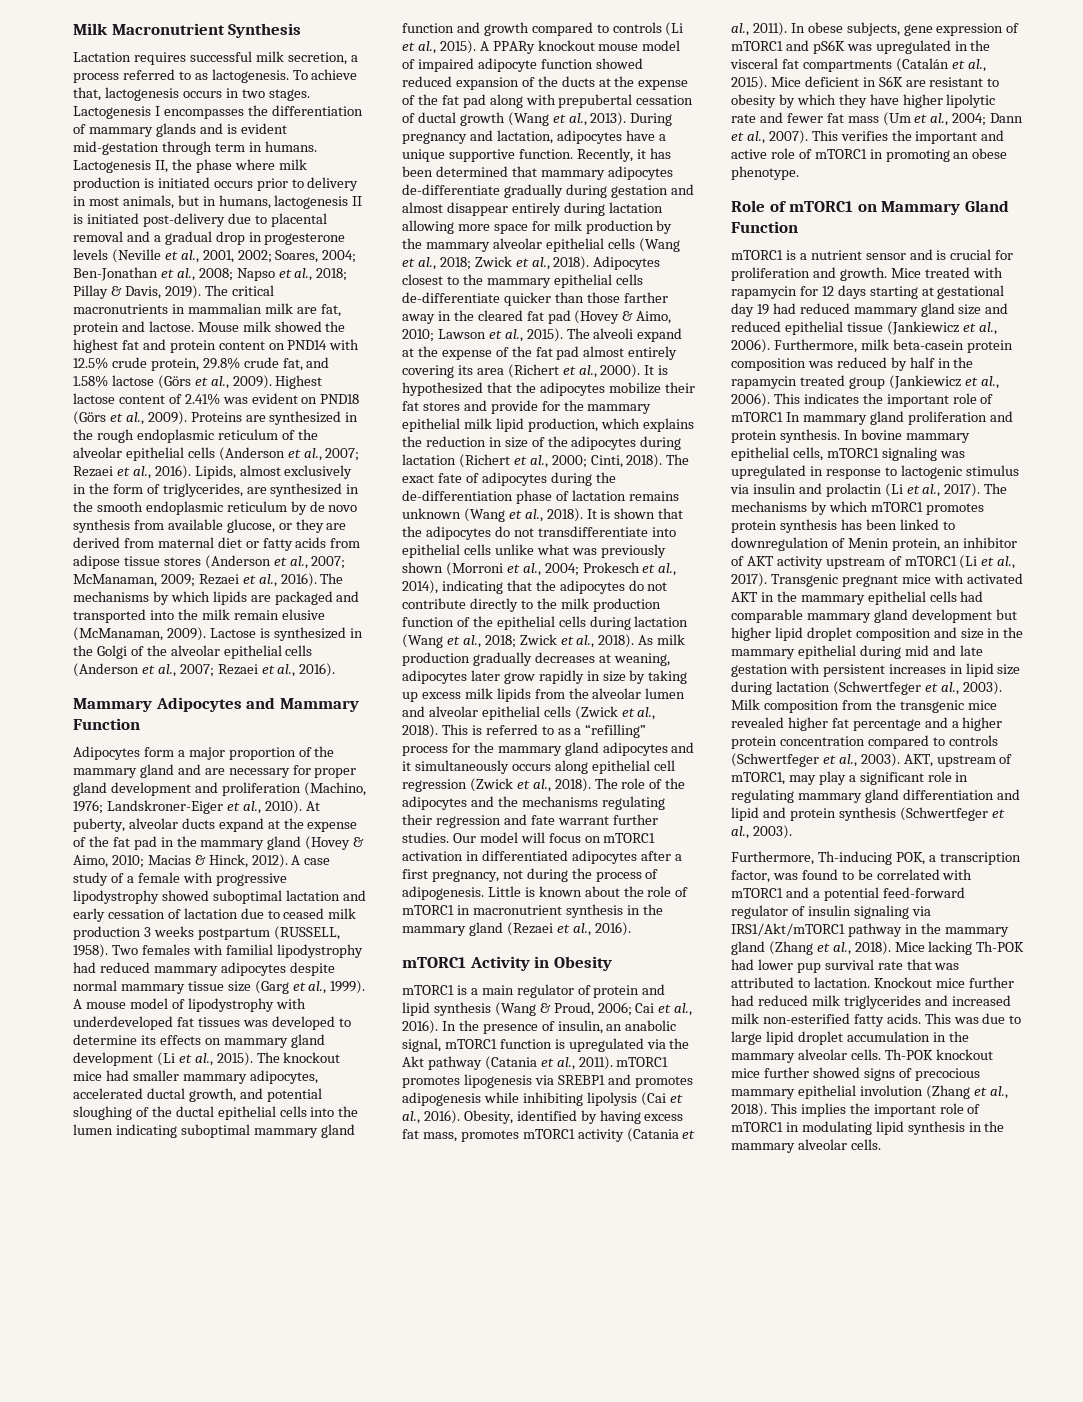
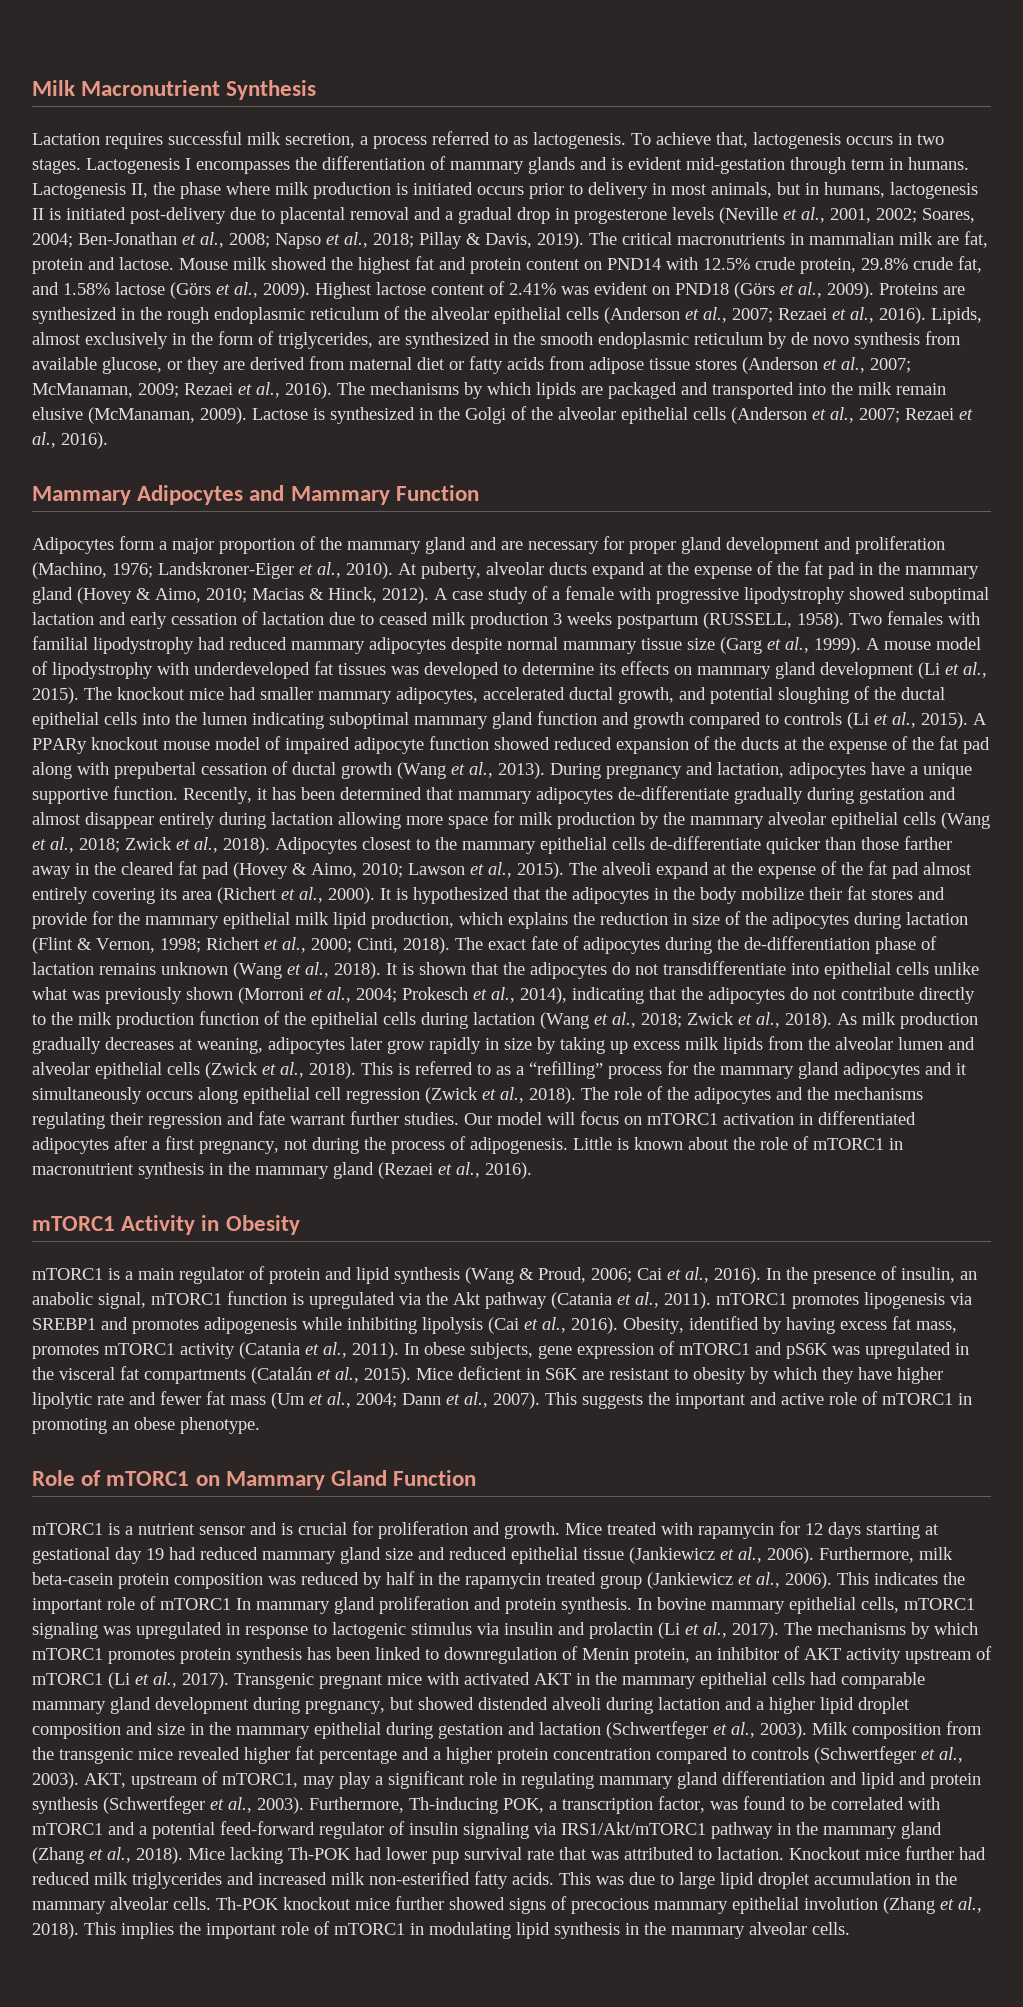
- It is hypothesized that the adipocytes mobilize their fat stores and provide for the mammary epithelial milk lipid production, which explains the reduction in size of the adipocytes during lactation (Richert et al., 2000; Cinti, 2018).
+ It is hypothesized that the adipocytes in the body mobilize their fat stores and provide for the mammary epithelial milk lipid production, which explains the reduction in size of the adipocytes during lactation (Flint & Vernon, 1998; Richert et al., 2000; Cinti, 2018).
- This verifies the important and active role of mTORC1 in promoting an obese phenotype.
+ This suggests the important and active role of mTORC1 in promoting an obese phenotype.
- Transgenic pregnant mice with activated AKT in the mammary epithelial cells had comparable mammary gland development but higher lipid droplet composition and size in the mammary epithelial during mid and late gestation with persistent increases in lipid size during lactation (Schwertfeger et al., 2003).
+ Transgenic pregnant mice with activated AKT in the mammary epithelial cells had comparable mammary gland development during pregnancy, but showed distended alveoli during lactation and a higher lipid droplet composition and size in the mammary epithelial during gestation and lactation (Schwertfeger et al., 2003).
- AKT, upstream of mTORC1, may play a significant role in regulating mammary gland differentiation and lipid and protein synthesis (Schwertfeger et al., 2003).
- Furthermore, Th-inducing POK, a transcription factor, was found to be correlated with mTORC1 and a potential feed-forward regulator of insulin signaling via IRS1/Akt/mTORC1 pathway in the mammary gland (Zhang et al., 2018).
+ AKT, upstream of mTORC1, may play a significant role in regulating mammary gland differentiation and lipid and protein synthesis (Schwertfeger et al., 2003). Furthermore, Th-inducing POK, a transcription factor, was found to be correlated with mTORC1 and a potential feed-forward regulator of insulin signaling via IRS1/Akt/mTORC1 pathway in the mammary gland (Zhang et al., 2018).

